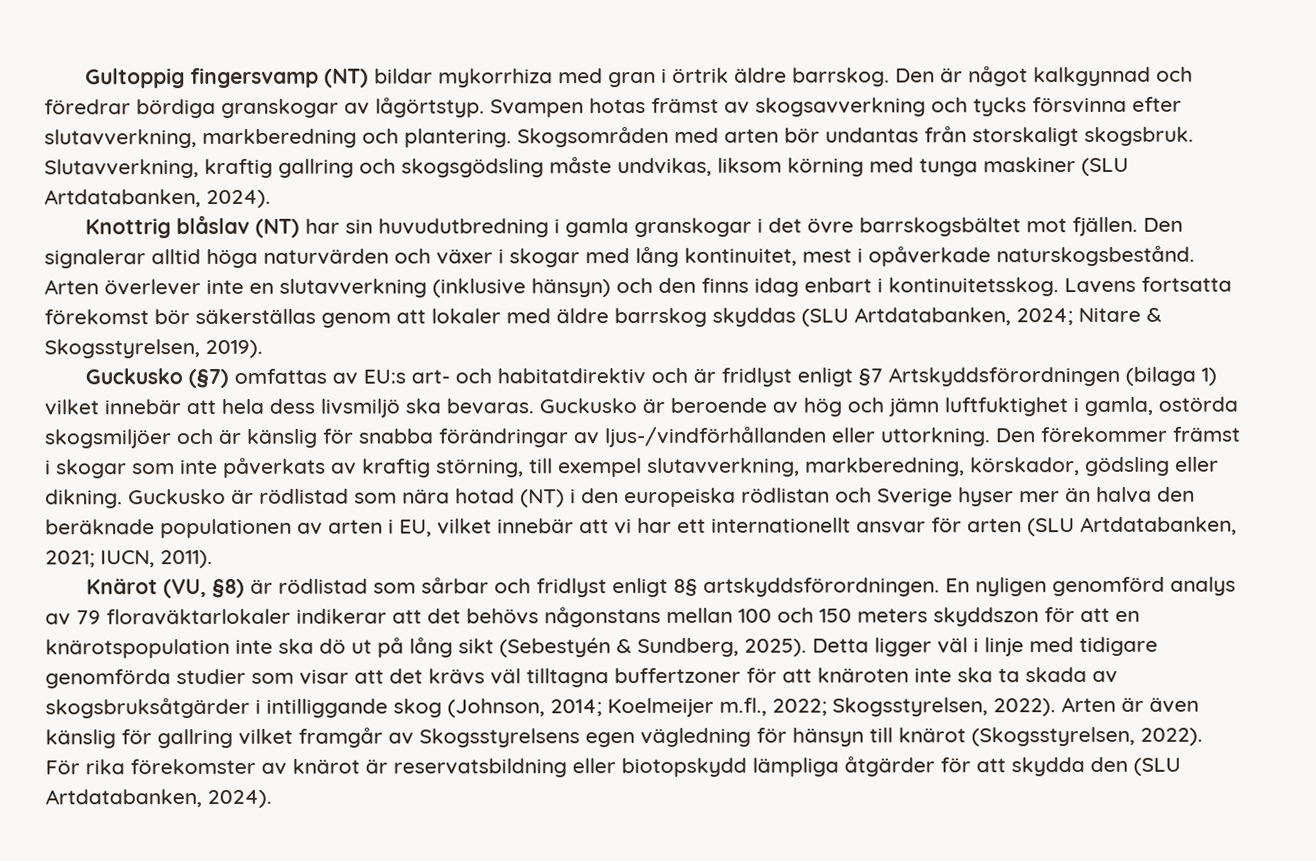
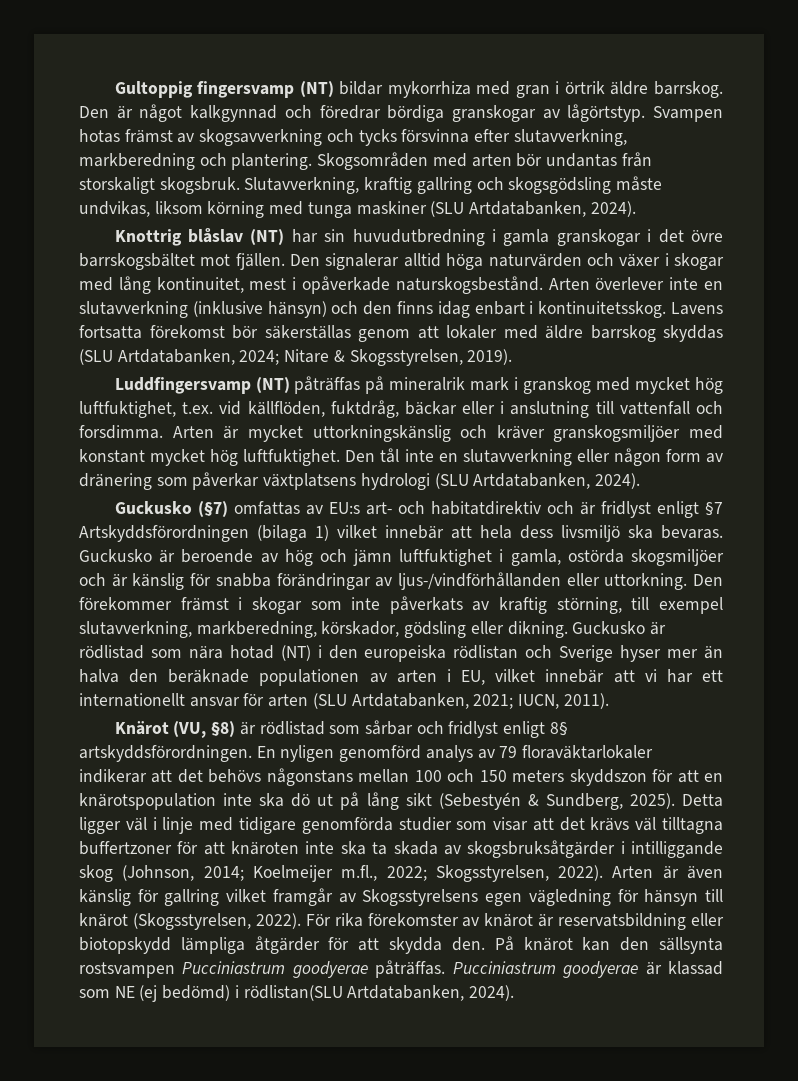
+ Luddfingersvamp (NT) påträffas på mineralrik mark i granskog med mycket hög luftfuktighet, t.ex. vid källflöden, fuktdråg, bäckar eller i anslutning till vattenfall och forsdimma. Arten är mycket uttorkningskänslig och kräver granskogsmiljöer med konstant mycket hög luftfuktighet. Den tål inte en slutavverkning eller någon form av dränering som påverkar växtplatsens hydrologi (SLU Artdatabanken, 2024).
- För rika förekomster av knärot är reservatsbildning eller biotopskydd lämpliga åtgärder för att skydda den (SLU Artdatabanken, 2024).
+ För rika förekomster av knärot är reservatsbildning eller biotopskydd lämpliga åtgärder för att skydda den. På knärot kan den sällsynta rostsvampen Pucciniastrum goodyerae påträffas. Pucciniastrum goodyerae är klassad som NE (ej bedömd) i rödlistan(SLU Artdatabanken, 2024).

